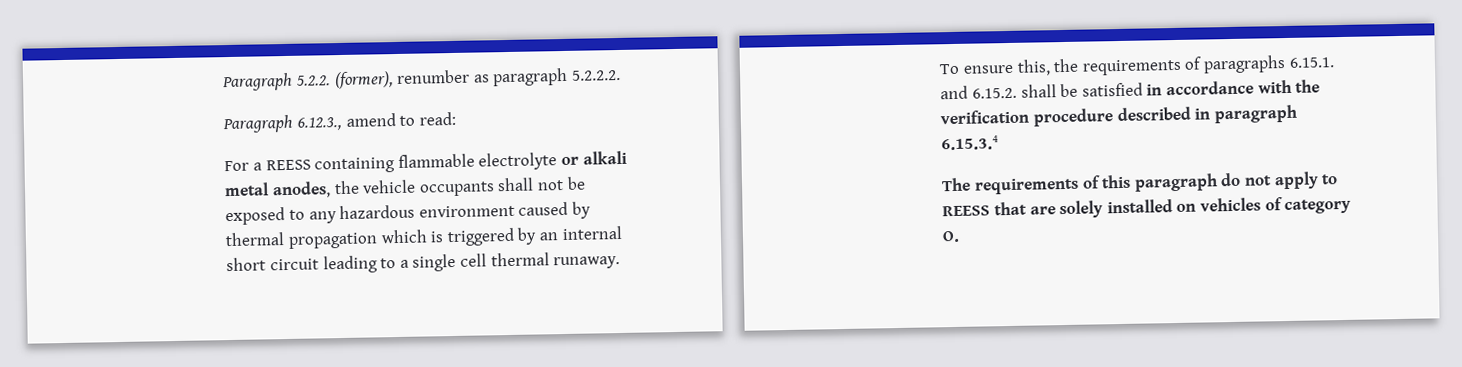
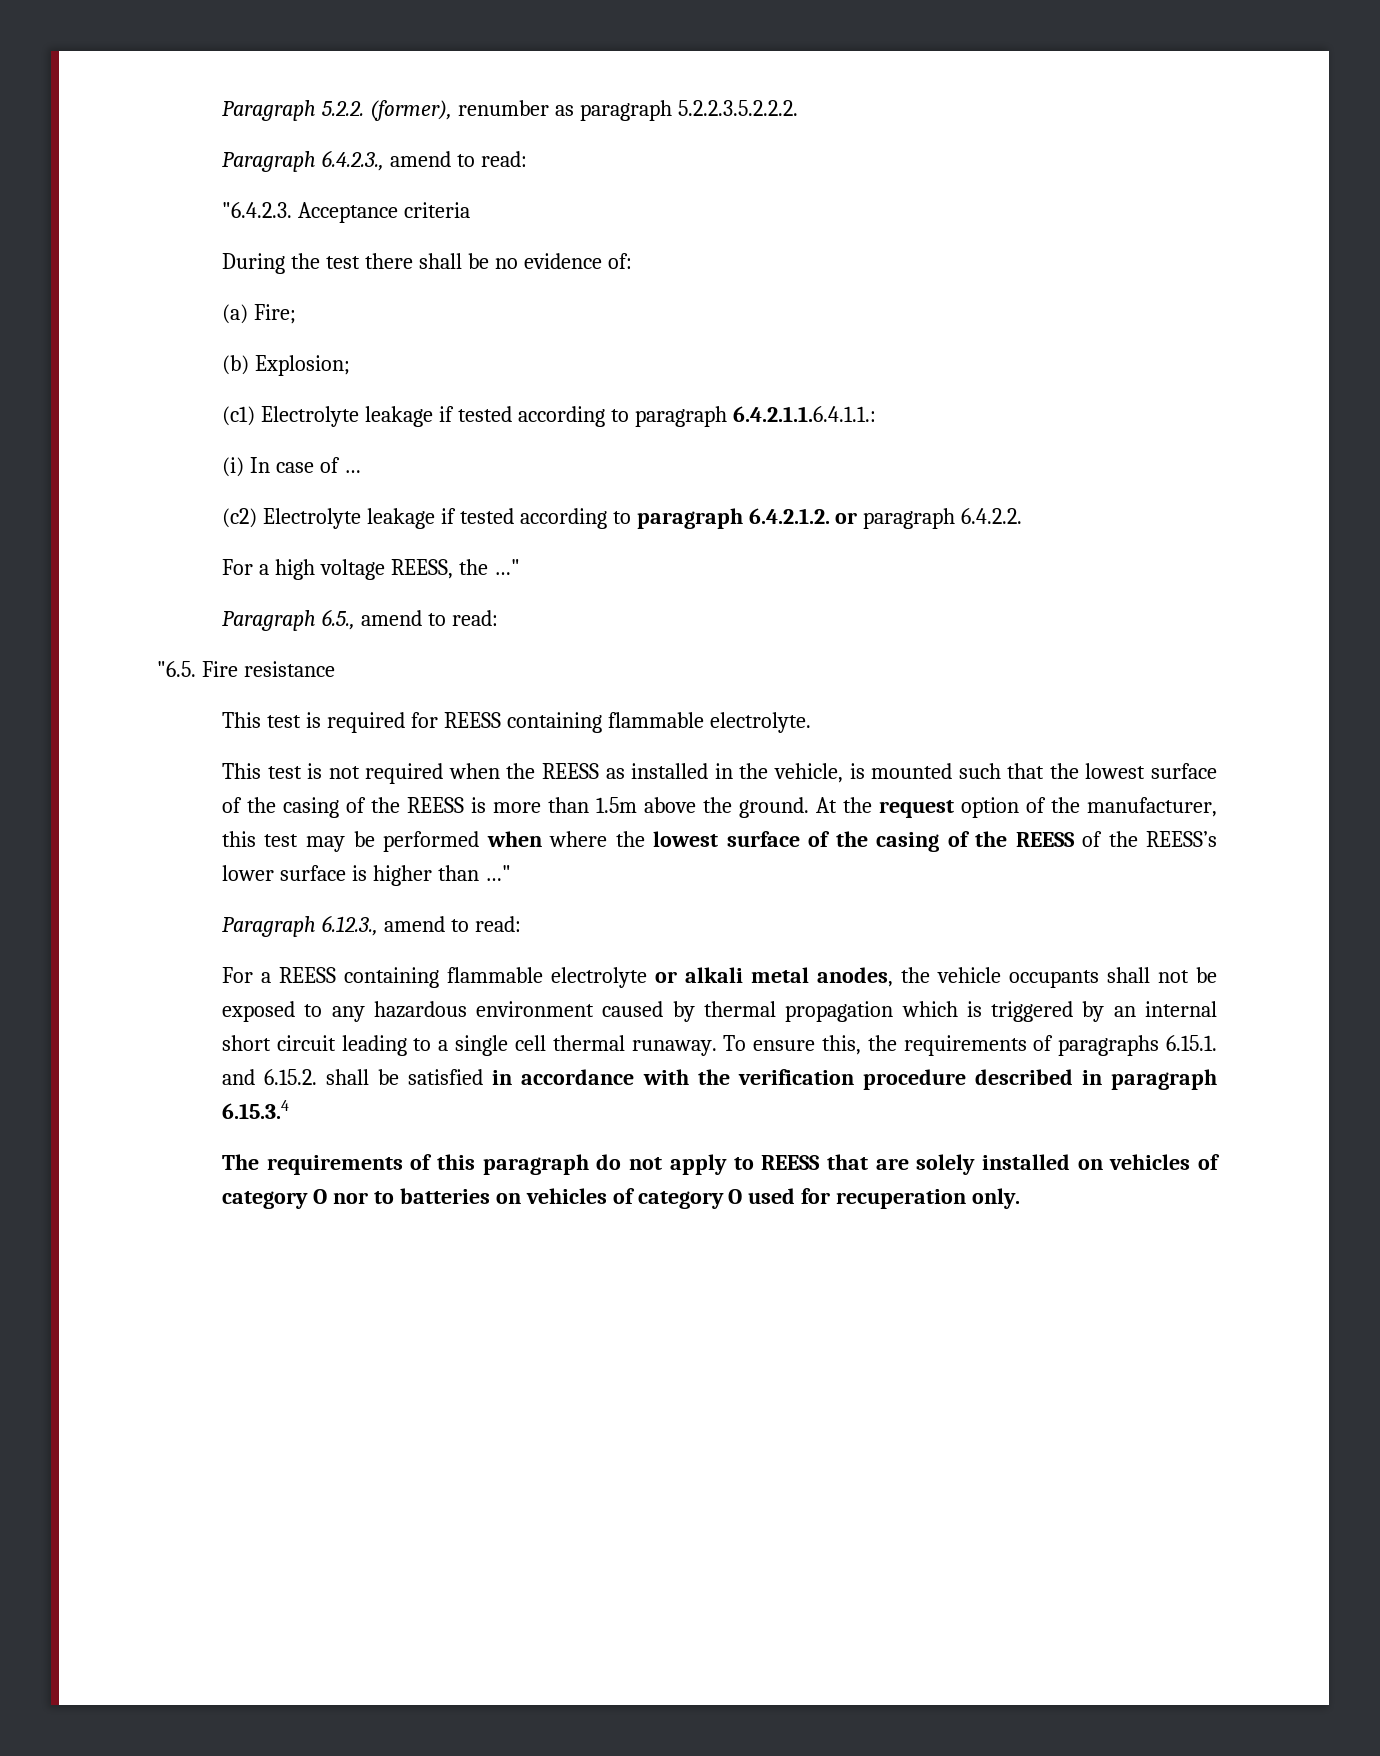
- Paragraph 5.2.2. (former), renumber as paragraph 5.2.2.2.
+ Paragraph 5.2.2. (former), renumber as paragraph 5.2.2.3.5.2.2.2.
+ Paragraph 6.4.2.3., amend to read:
+ "6.4.2.3. Acceptance criteria
+ During the test there shall be no evidence of:
+ (a) Fire;
+ (b) Explosion;
+ (c1) Electrolyte leakage if tested according to paragraph 6.4.2.1.1.6.4.1.1.:
+ (i) In case of …
+ (c2) Electrolyte leakage if tested according to paragraph 6.4.2.1.2. or paragraph 6.4.2.2.
+ For a high voltage REESS, the …"
+ Paragraph 6.5., amend to read:
+ "6.5. Fire resistance
+ This test is required for REESS containing flammable electrolyte.
+ This test is not required when the REESS as installed in the vehicle, is mounted such that the lowest surface of the casing of the REESS is more than 1.5m above the ground. At the request option of the manufacturer, this test may be performed when where the lowest surface of the casing of the REESS of the REESS’s lower surface is higher than …"
- The requirements of this paragraph do not apply to REESS that are solely installed on vehicles of category O.
+ The requirements of this paragraph do not apply to REESS that are solely installed on vehicles of category O nor to batteries on vehicles of category O used for recuperation only.

